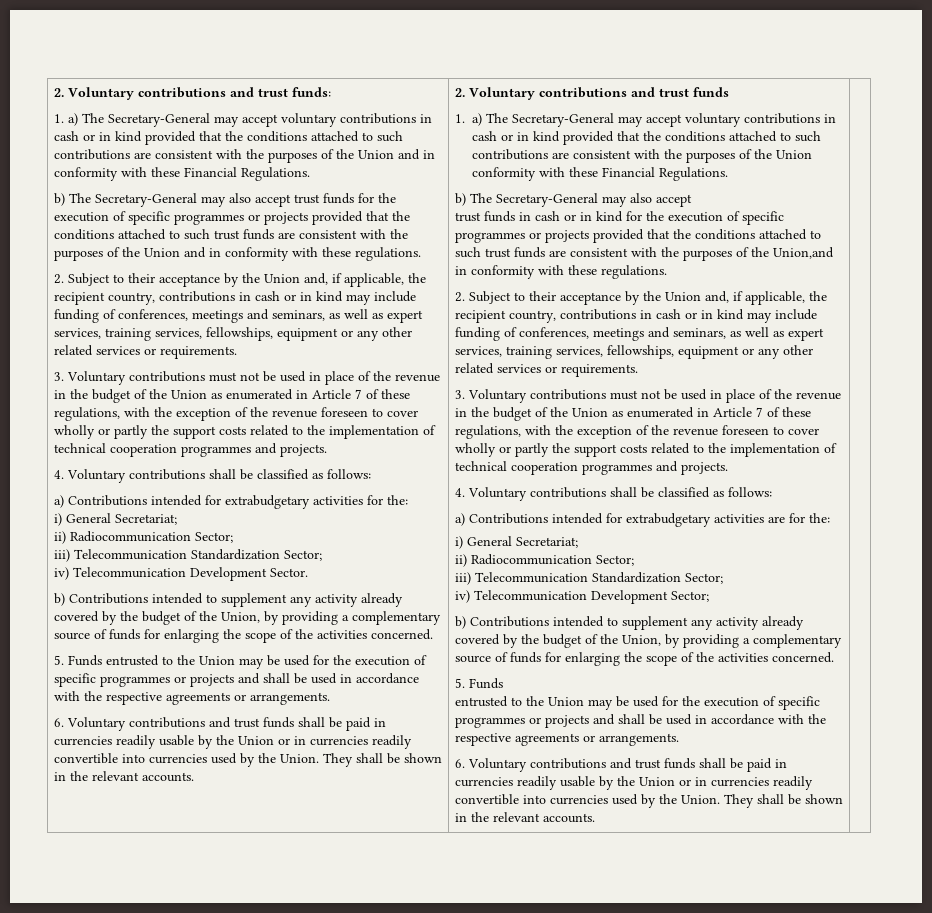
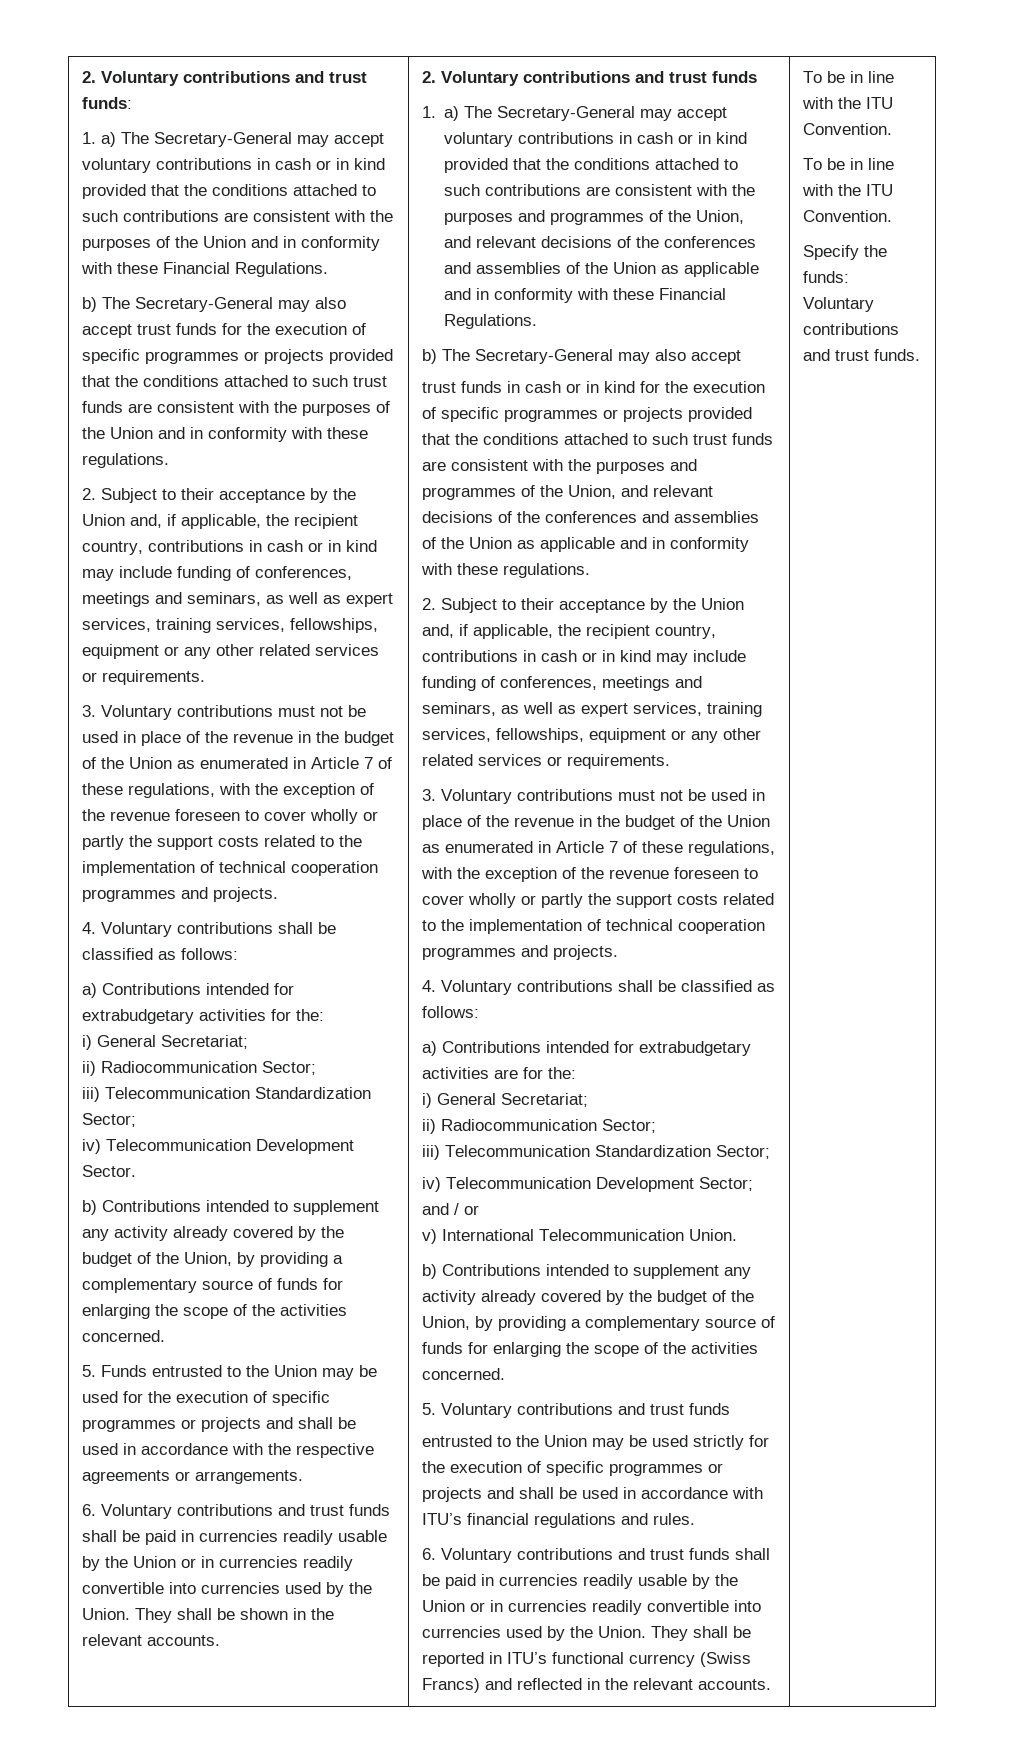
- 1. a) The Secretary-General may accept voluntary contributions in cash or in kind provided that the conditions attached to such contributions are consistent with the purposes of the Union conformity with these Financial Regulations.
+ 1. a) The Secretary-General may accept voluntary contributions in cash or in kind provided that the conditions attached to such contributions are consistent with the purposes and programmes of the Union, and relevant decisions of the conferences and assemblies of the Union as applicable and in conformity with these Financial Regulations.
- trust funds in cash or in kind for the execution of specific programmes or projects provided that the conditions attached to such trust funds are consistent with the purposes of the Union,and in conformity with these regulations.
+ trust funds in cash or in kind for the execution of specific programmes or projects provided that the conditions attached to such trust funds are consistent with the purposes and programmes of the Union, and relevant decisions of the conferences and assemblies of the Union as applicable and in conformity with these regulations.
- iv) Telecommunication Development Sector;
+ iv) Telecommunication Development Sector; and / or
+ v) International Telecommunication Union.
  b) Contributions intended to supplement any activity already covered by the budget of the Union, by providing a complementary source of funds for enlarging the scope of the activities concerned.
- 5. Funds
- entrusted to the Union may be used for the execution of specific programmes or projects and shall be used in accordance with the respective agreements or arrangements.
- 6. Voluntary contributions and trust funds shall be paid in currencies readily usable by the Union or in currencies readily convertible into currencies used by the Union. They shall be shown in the relevant accounts.
+ 5. Voluntary contributions and trust funds
+ entrusted to the Union may be used strictly for the execution of specific programmes or projects and shall be used in accordance with ITU’s financial regulations and rules.
+ 6. Voluntary contributions and trust funds shall be paid in currencies readily usable by the Union or in currencies readily convertible into currencies used by the Union. They shall be reported in ITU’s functional currency (Swiss Francs) and reflected in the relevant accounts. | To be in line with the ITU Convention.
+ To be in line with the ITU Convention.
+ Specify the funds: Voluntary contributions and trust funds.

